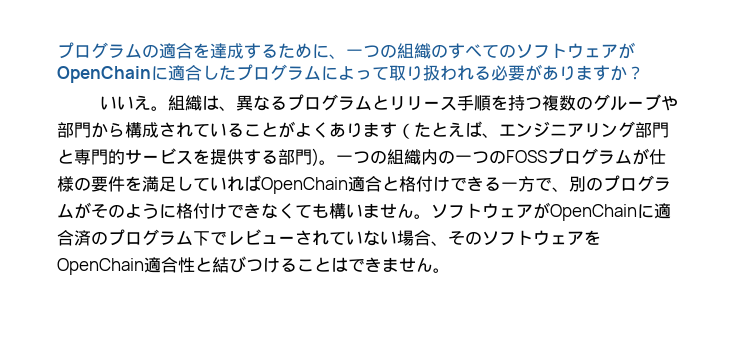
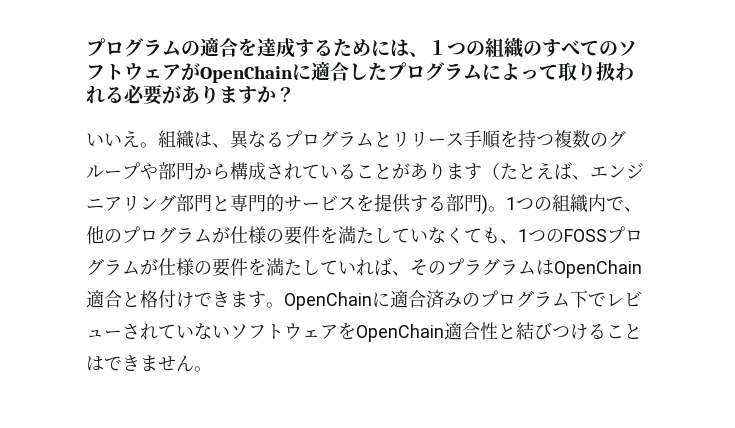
- プログラムの適合を達成するために、一つの組織のすべてのソフトウェアがOpenChainに適合したプログラムによって取り扱われる必要がありますか？
+ プログラムの適合を達成するためには、１つの組織のすべてのソフトウェアがOpenChainに適合したプログラムによって取り扱われる必要がありますか？
- 組織は、異なるプログラムとリリース手順を持つ複数のグルーブや部門から構成されていることがよくあります（たとえば、エンジニアリング部門と専門的サービスを提供する部門)。
+ 組織は、異なるプログラムとリリース手順を持つ複数のグループや部門から構成されていることがあります（たとえば、エンジニアリング部門と専門的サービスを提供する部門)。
- 一つの組織内の一つのFOSSプログラムが仕様の要件を満足していればOpenChain適合と格付けできる一方で、別のプログラムがそのように格付けできなくても構いません。ソフトウェアがOpenChainに適合済のプログラム下でレビューされていない場合、そのソフトウェアをOpenChain適合性と結びつけることはできません。
+ 1つの組織内で、他のプログラムが仕様の要件を満たしていなくても、1つのFOSSプログラムが仕様の要件を満たしていれば、そのプラグラムはOpenChain適合と格付けできます。OpenChainに適合済みのプログラム下でレビューされていないソフトウェアをOpenChain適合性と結びつけることはできません。

